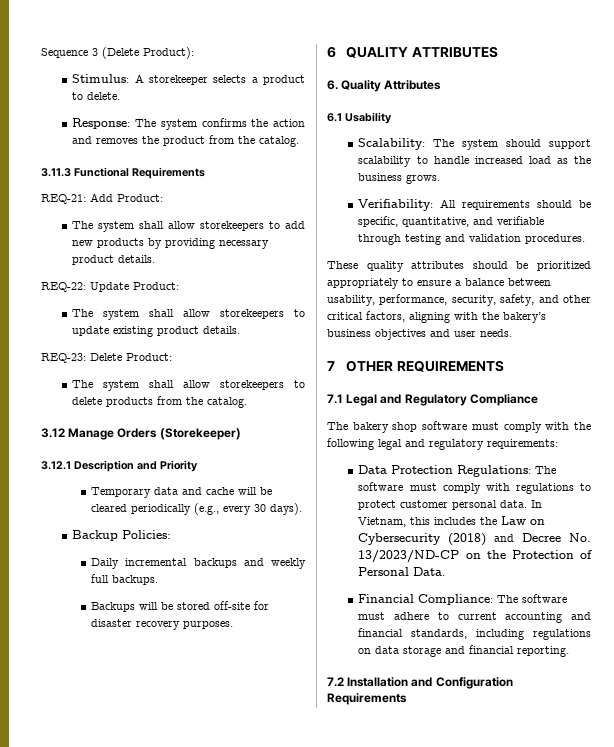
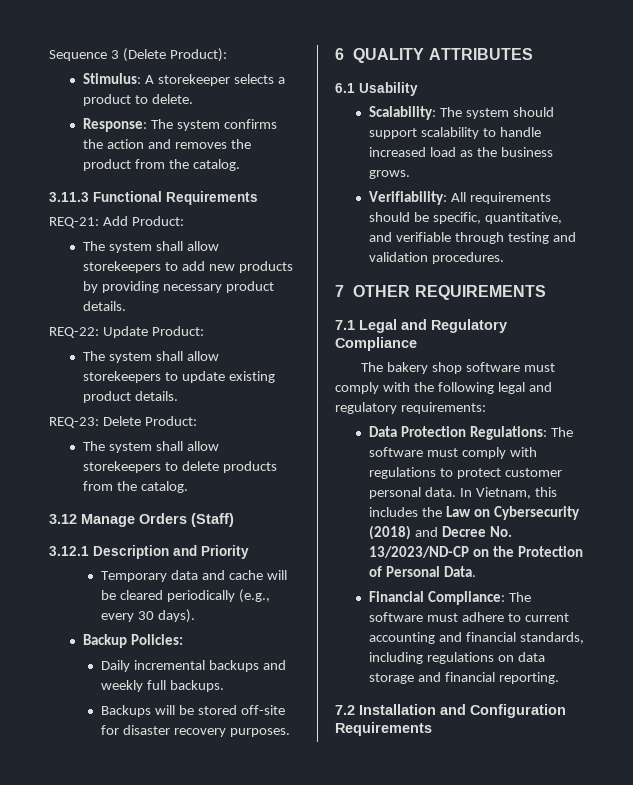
- 3.12 Manage Orders (Storekeeper)
+ 3.12 Manage Orders (Staff)
- 6. Quality Attributes
- These quality attributes should be prioritized appropriately to ensure a balance between usability, performance, security, safety, and other critical factors, aligning with the bakery’s business objectives and user needs.

